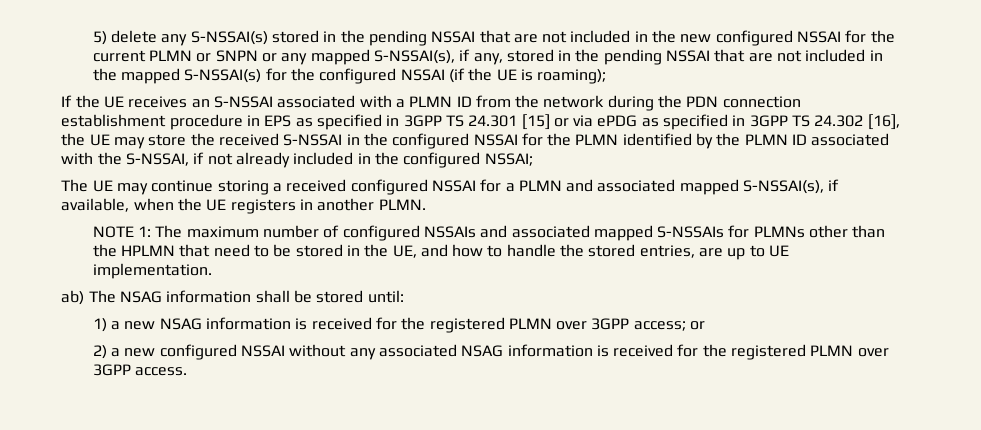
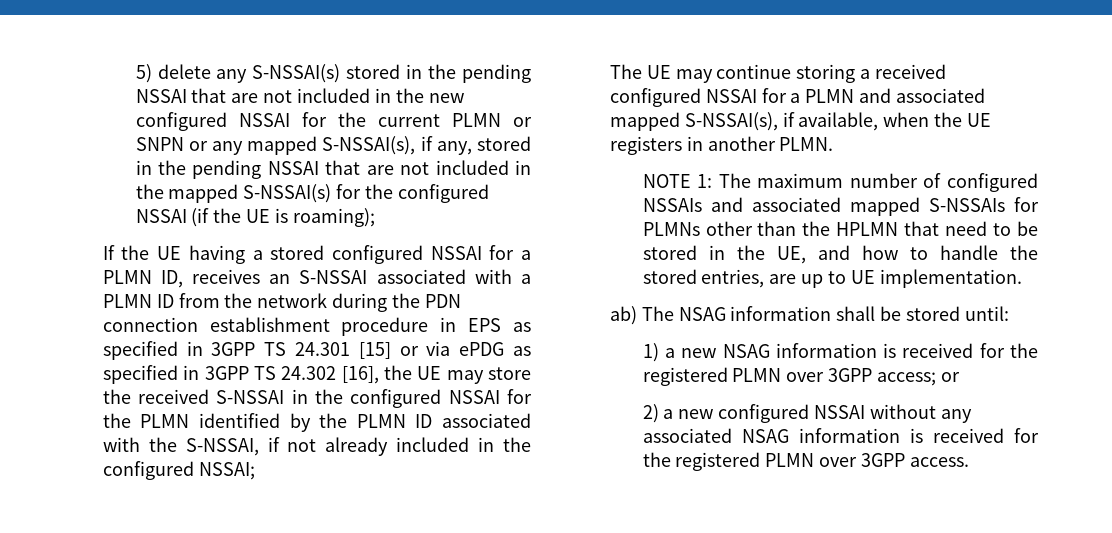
- If the UE receives an S-NSSAI associated with a PLMN ID from the network during the PDN connection establishment procedure in EPS as specified in 3GPP TS 24.301 [15] or via ePDG as specified in 3GPP TS 24.302 [16], the UE may store the received S-NSSAI in the configured NSSAI for the PLMN identified by the PLMN ID associated with the S-NSSAI, if not already included in the configured NSSAI;
+ If the UE having a stored configured NSSAI for a PLMN ID, receives an S-NSSAI associated with a PLMN ID from the network during the PDN connection establishment procedure in EPS as specified in 3GPP TS 24.301 [15] or via ePDG as specified in 3GPP TS 24.302 [16], the UE may store the received S-NSSAI in the configured NSSAI for the PLMN identified by the PLMN ID associated with the S-NSSAI, if not already included in the configured NSSAI;

